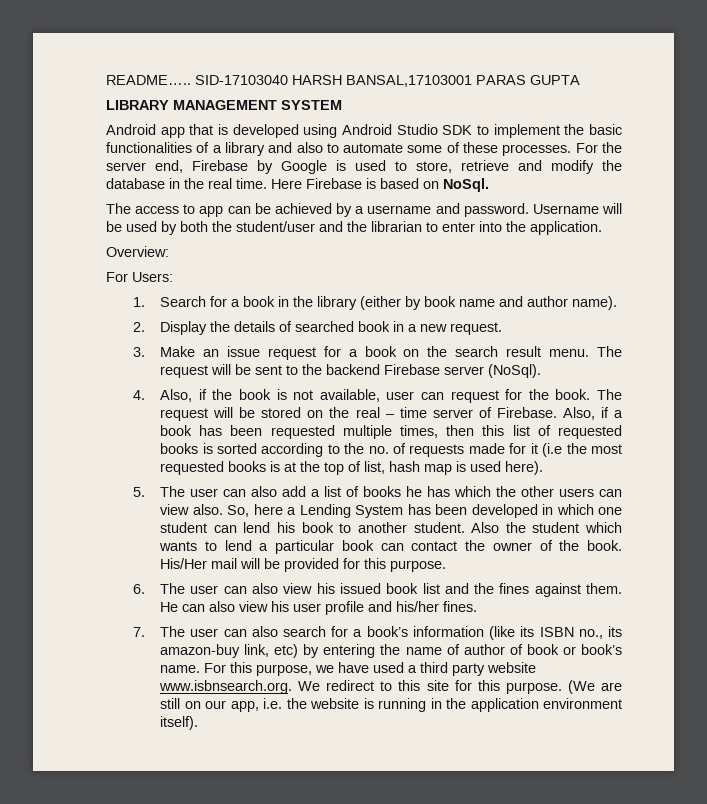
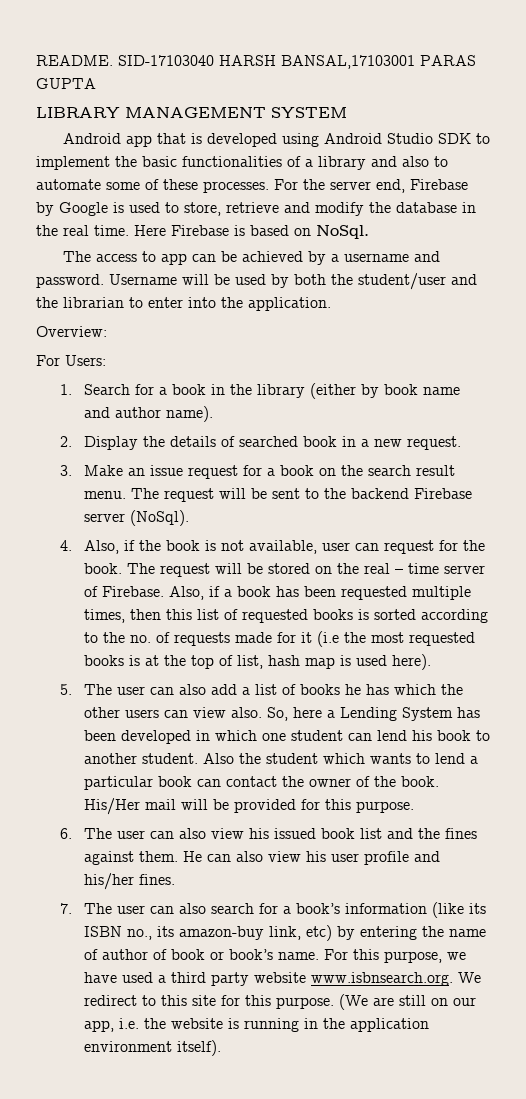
- README…..
+ README.

